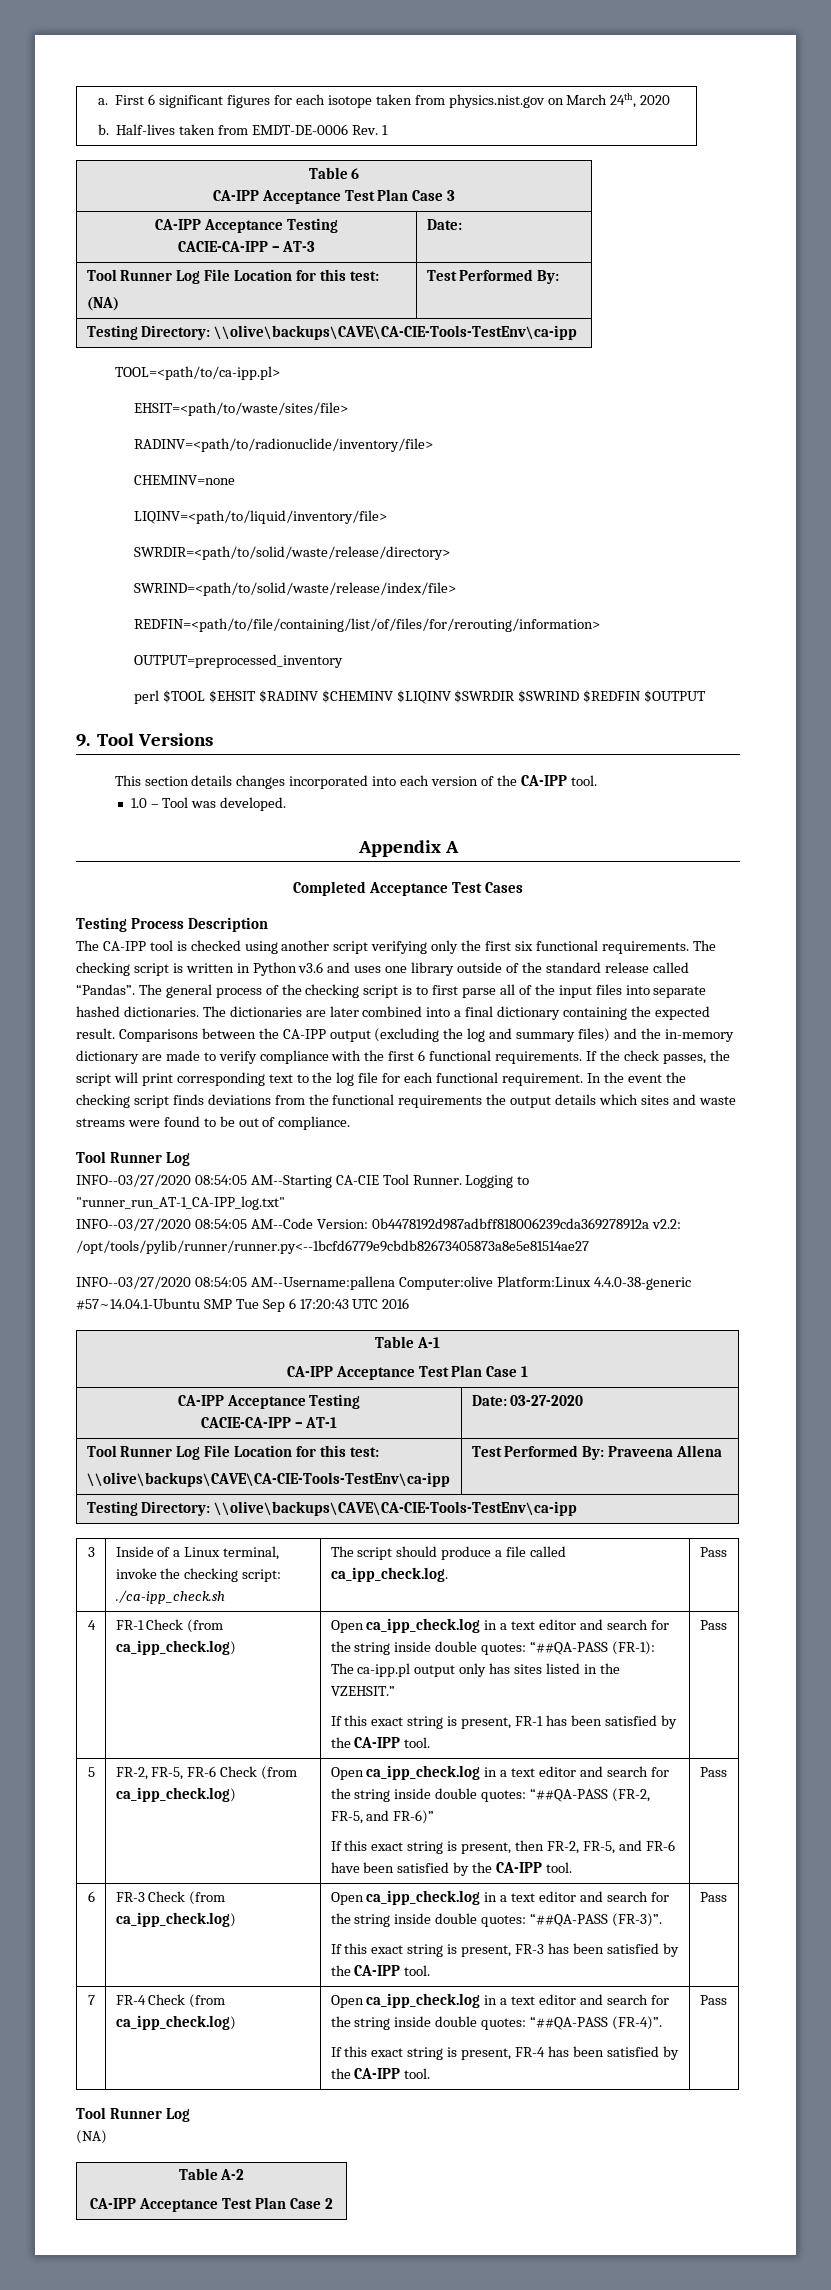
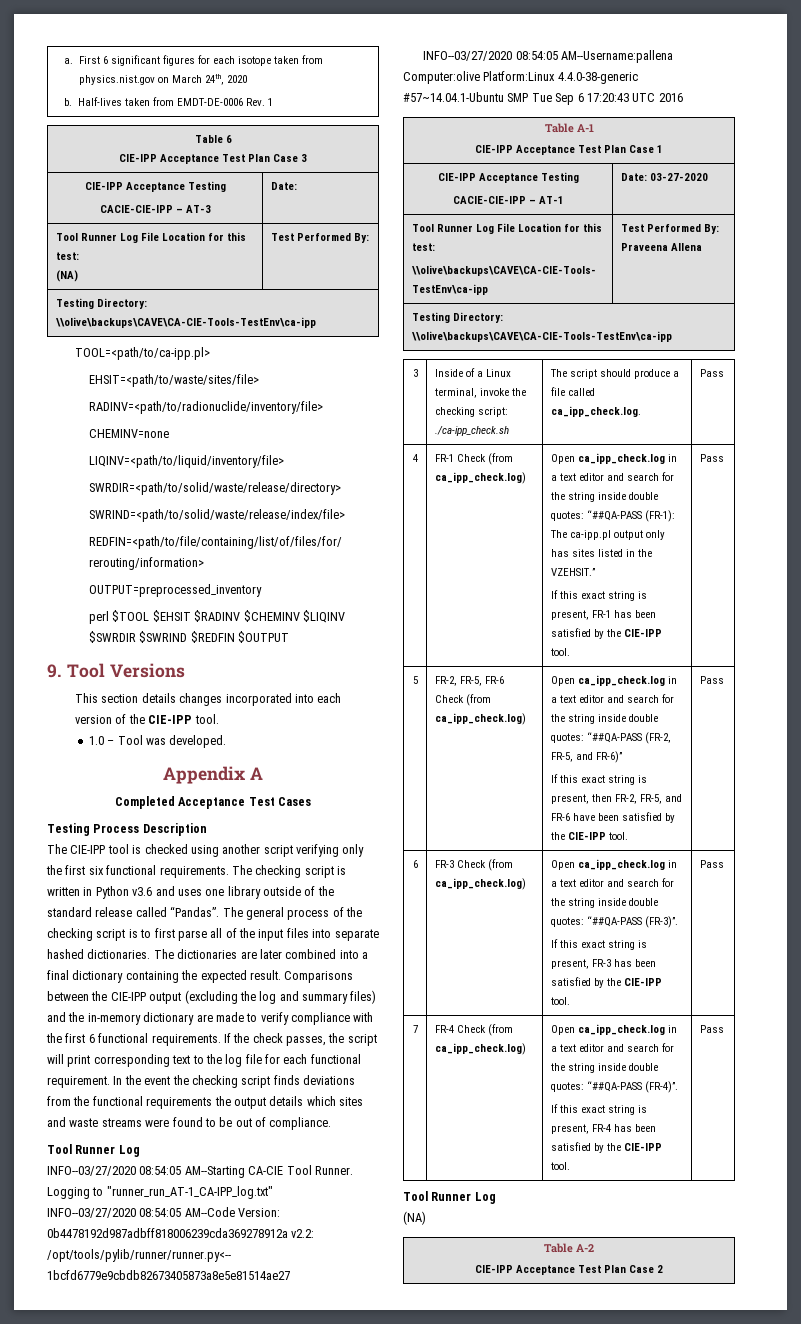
  Table 6
- CA-IPP Acceptance Test Plan Case 3
- CA-IPP Acceptance Testing
- CACIE-CA-IPP – AT-3 | Date:
+ CIE-IPP Acceptance Test Plan Case 3
+ CIE-IPP Acceptance Testing
+ CACIE-CIE-IPP – AT-3 | Date:
- This section details changes incorporated into each version of the CA-IPP tool.
+ This section details changes incorporated into each version of the CIE-IPP tool.
- The CA-IPP tool is checked using another script verifying only the first six functional requirements.
+ The CIE-IPP tool is checked using another script verifying only the first six functional requirements.
- Comparisons between the CA-IPP output (excluding the log and summary files) and the in-memory dictionary are made to verify compliance with the first 6 functional requirements.
+ Comparisons between the CIE-IPP output (excluding the log and summary files) and the in-memory dictionary are made to verify compliance with the first 6 functional requirements.
  Table A-1
- CA-IPP Acceptance Test Plan Case 1
- CA-IPP Acceptance Testing
- CACIE-CA-IPP – AT-1 | Date: 03-27-2020
+ CIE-IPP Acceptance Test Plan Case 1
+ CIE-IPP Acceptance Testing
+ CACIE-CIE-IPP – AT-1 | Date: 03-27-2020
- If this exact string is present, FR-1 has been satisfied by the CA-IPP tool.
+ If this exact string is present, FR-1 has been satisfied by the CIE-IPP tool.
- If this exact string is present, then FR-2, FR-5, and FR-6 have been satisfied by the CA-IPP tool.
+ If this exact string is present, then FR-2, FR-5, and FR-6 have been satisfied by the CIE-IPP tool.
  6 | FR-3 Check (from ca_ipp_check.log) | Open ca_ipp_check.log in a text editor and search for the string inside double quotes: “##QA-PASS (FR-3)”.
- If this exact string is present, FR-3 has been satisfied by the CA-IPP tool. | Pass
+ If this exact string is present, FR-3 has been satisfied by the CIE-IPP tool. | Pass
  7 | FR-4 Check (from ca_ipp_check.log) | Open ca_ipp_check.log in a text editor and search for the string inside double quotes: “##QA-PASS (FR-4)”.
- If this exact string is present, FR-4 has been satisfied by the CA-IPP tool. | Pass
+ If this exact string is present, FR-4 has been satisfied by the CIE-IPP tool. | Pass
  Table A-2
- CA-IPP Acceptance Test Plan Case 2
+ CIE-IPP Acceptance Test Plan Case 2

